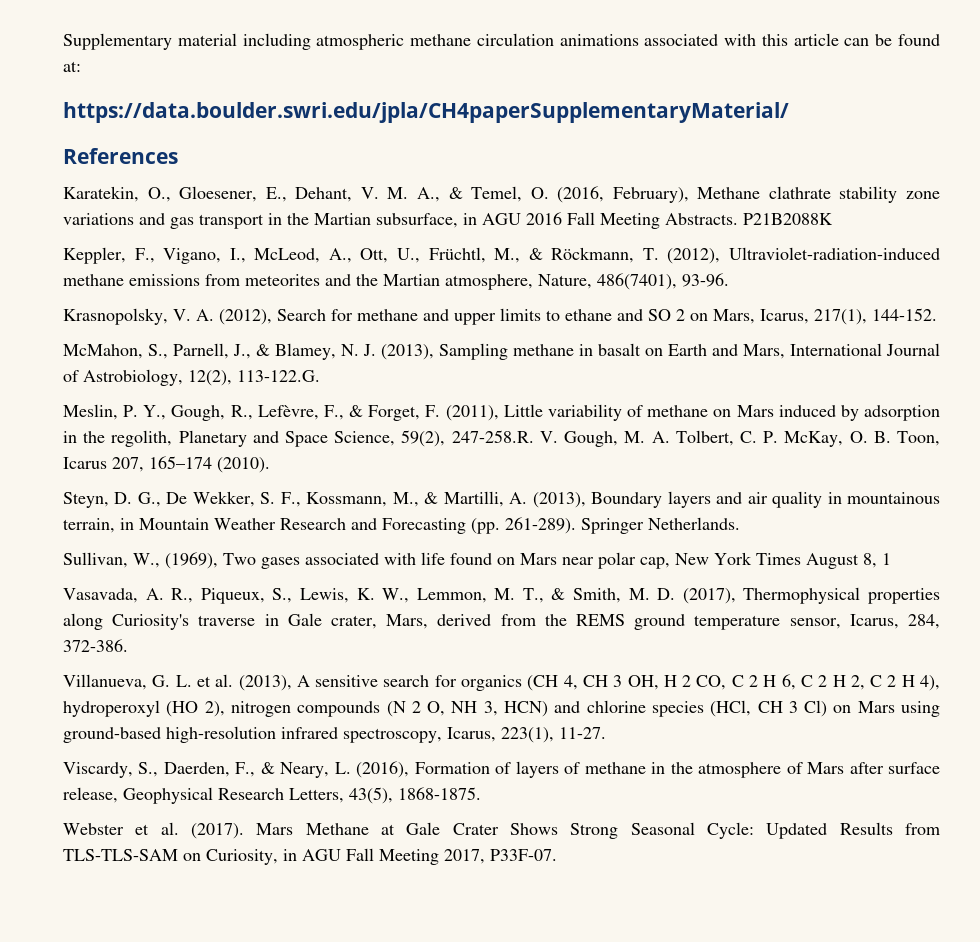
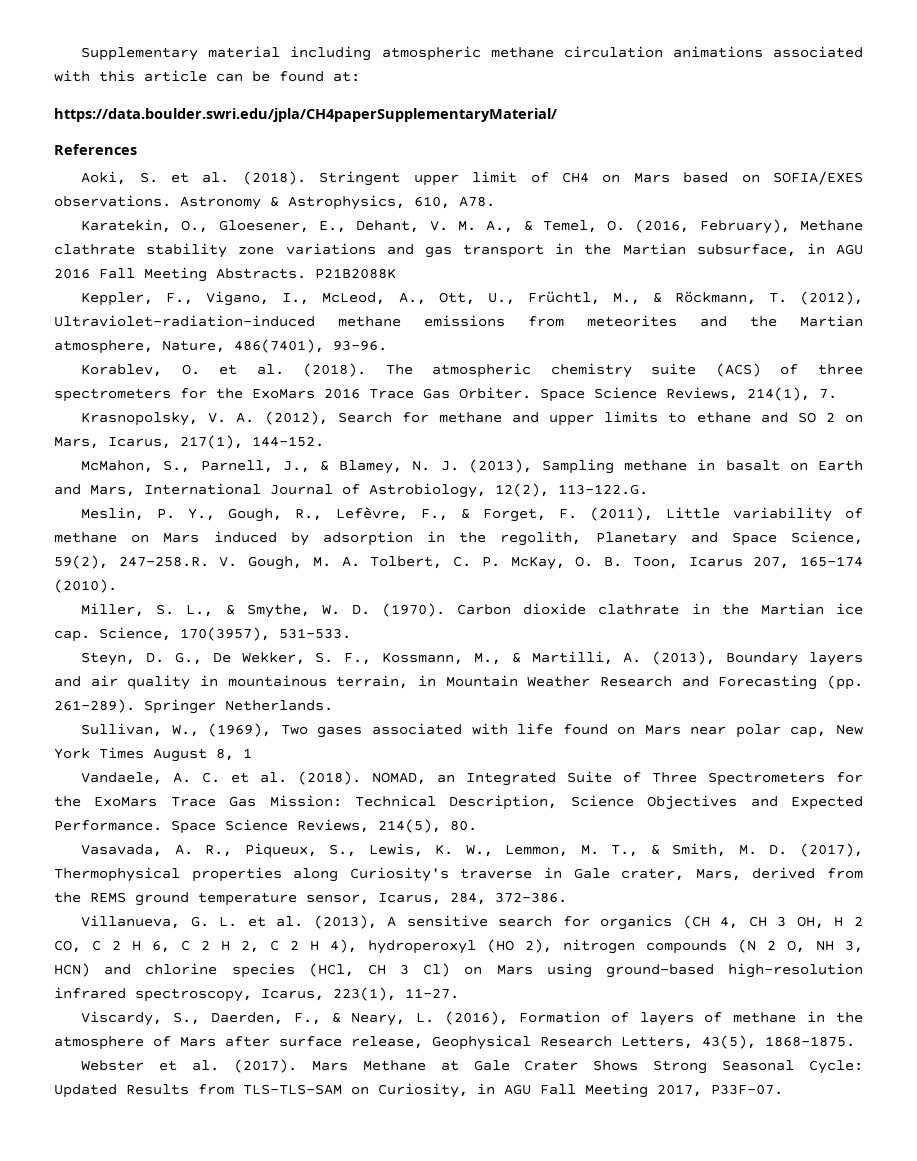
+ Aoki, S. et al. (2018). Stringent upper limit of CH4 on Mars based on SOFIA/EXES observations. Astronomy & Astrophysics, 610, A78.
+ Korablev, O. et al. (2018). The atmospheric chemistry suite (ACS) of three spectrometers for the ExoMars 2016 Trace Gas Orbiter. Space Science Reviews, 214(1), 7.
+ Miller, S. L., & Smythe, W. D. (1970). Carbon dioxide clathrate in the Martian ice cap. Science, 170(3957), 531-533.
+ Vandaele, A. C. et al. (2018). NOMAD, an Integrated Suite of Three Spectrometers for the ExoMars Trace Gas Mission: Technical Description, Science Objectives and Expected Performance. Space Science Reviews, 214(5), 80.

